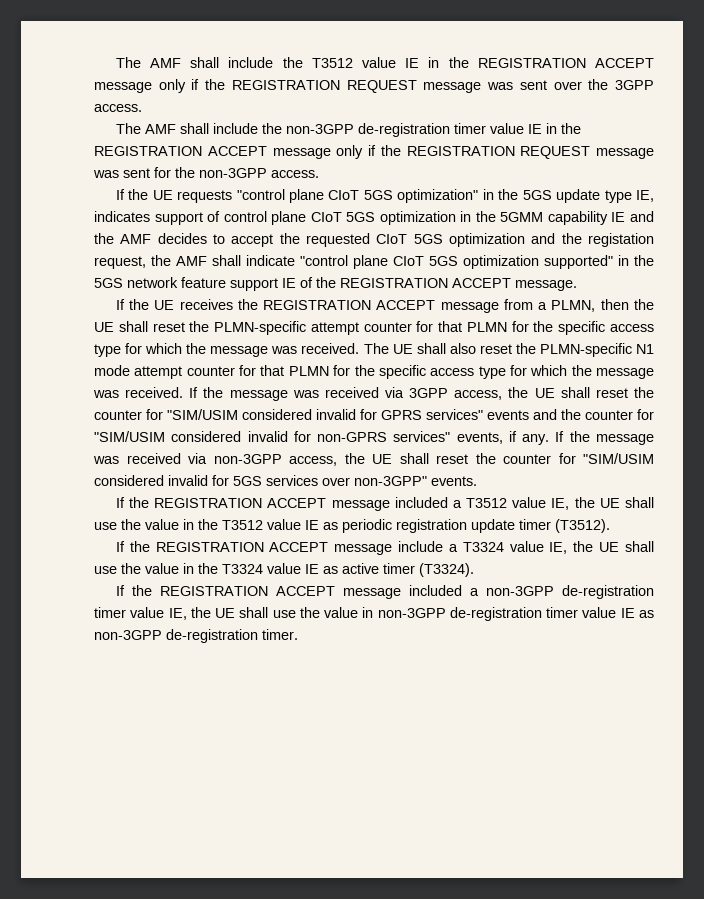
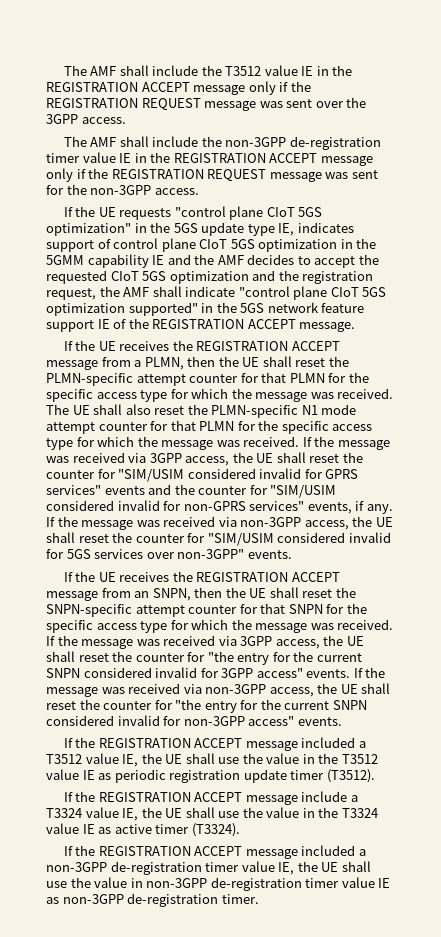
- If the UE requests "control plane CIoT 5GS optimization" in the 5GS update type IE, indicates support of control plane CIoT 5GS optimization in the 5GMM capability IE and the AMF decides to accept the requested CIoT 5GS optimization and the registation request, the AMF shall indicate "control plane CIoT 5GS optimization supported" in the 5GS network feature support IE of the REGISTRATION ACCEPT message.
+ If the UE requests "control plane CIoT 5GS optimization" in the 5GS update type IE, indicates support of control plane CIoT 5GS optimization in the 5GMM capability IE and the AMF decides to accept the requested CIoT 5GS optimization and the registration request, the AMF shall indicate "control plane CIoT 5GS optimization supported" in the 5GS network feature support IE of the REGISTRATION ACCEPT message.
+ If the UE receives the REGISTRATION ACCEPT message from an SNPN, then the UE shall reset the SNPN-specific attempt counter for that SNPN for the specific access type for which the message was received. If the message was received via 3GPP access, the UE shall reset the counter for "the entry for the current SNPN considered invalid for 3GPP access" events. If the message was received via non-3GPP access, the UE shall reset the counter for "the entry for the current SNPN considered invalid for non-3GPP access" events.

